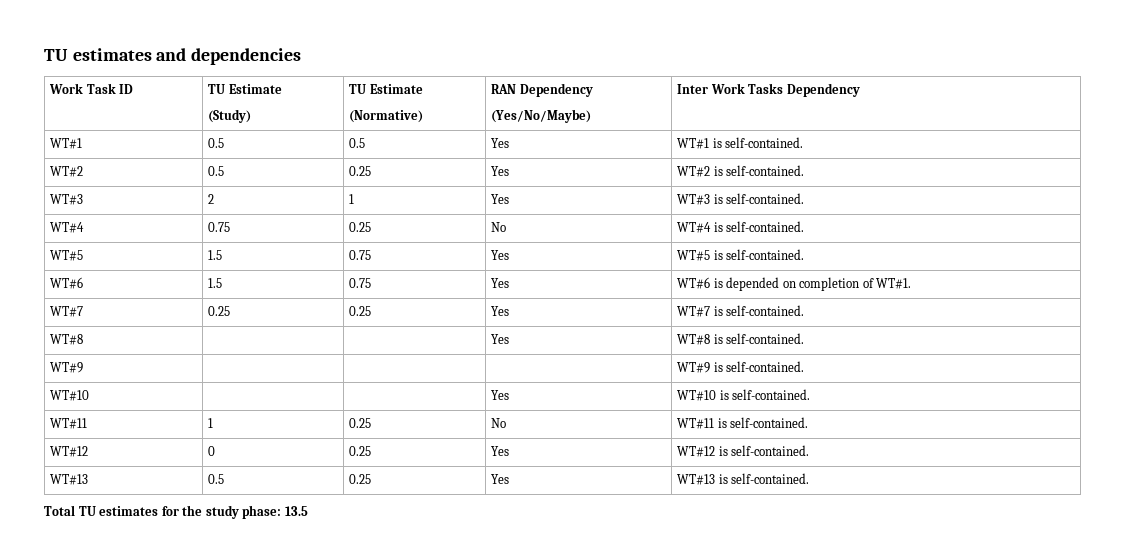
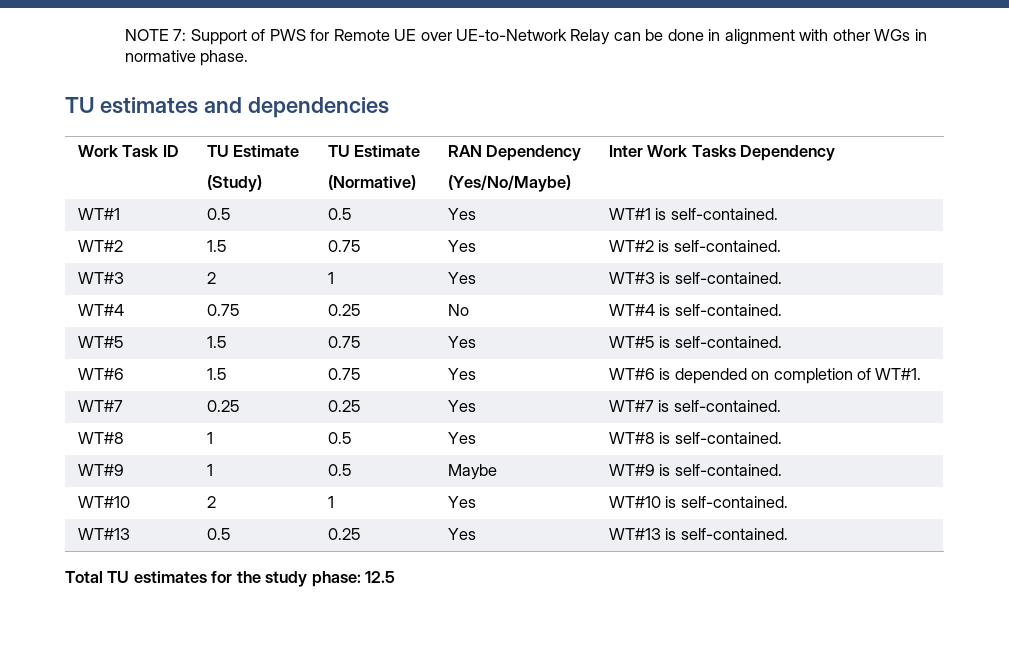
+ NOTE 7: Support of PWS for Remote UE over UE-to-Network Relay can be done in alignment with other WGs in normative phase.
- WT#2 | 0.5 | 0.25 | Yes | WT#2 is self-contained.
+ WT#2 | 1.5 | 0.75 | Yes | WT#2 is self-contained.
- WT#8 | | | Yes | WT#8 is self-contained.
+ WT#8 | 1 | 0.5 | Yes | WT#8 is self-contained.
- WT#9 | | | | WT#9 is self-contained.
+ WT#9 | 1 | 0.5 | Maybe | WT#9 is self-contained.
- WT#10 | | | Yes | WT#10 is self-contained.
+ WT#10 | 2 | 1 | Yes | WT#10 is self-contained.
- WT#11 | 1 | 0.25 | No | WT#11 is self-contained.
- WT#12 | 0 | 0.25 | Yes | WT#12 is self-contained.
- Total TU estimates for the study phase: 13.5
+ Total TU estimates for the study phase: 12.5

